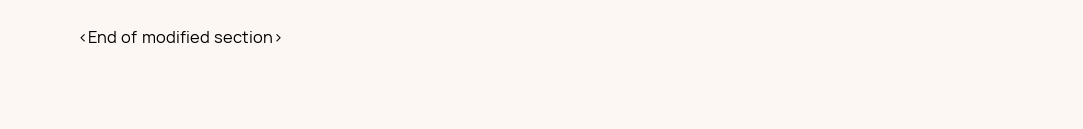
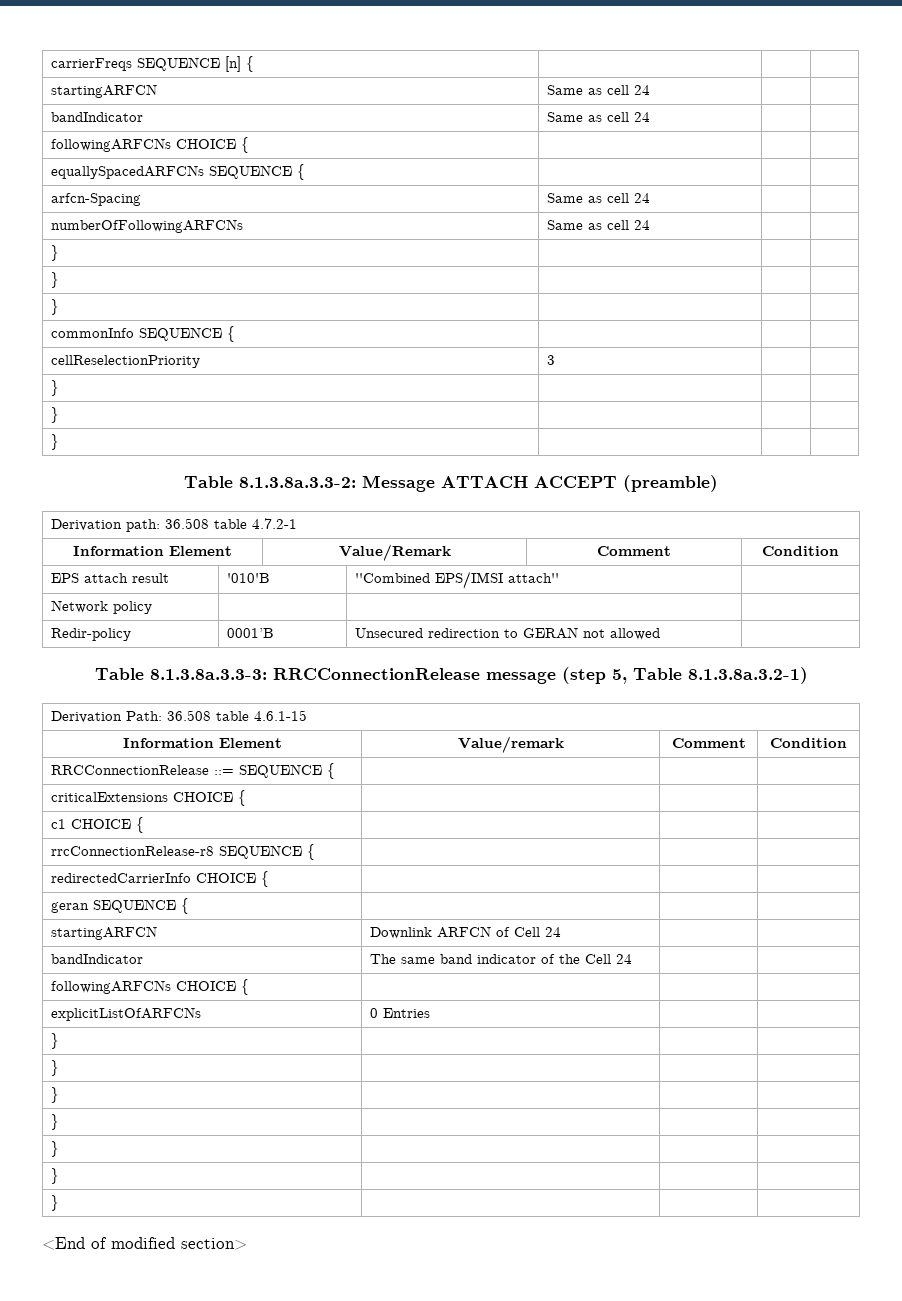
+ carrierFreqs SEQUENCE [n] { | | |
+ startingARFCN | Same as cell 24 | |
+ bandIndicator | Same as cell 24 | |
+ followingARFCNs CHOICE { | | |
+ equallySpacedARFCNs SEQUENCE { | | |
+ arfcn-Spacing | Same as cell 24 | |
+ numberOfFollowingARFCNs | Same as cell 24 | |
+ } | | |
+ } | | |
+ } | | |
+ commonInfo SEQUENCE { | | |
+ cellReselectionPriority | 3 | |
+ } | | |
+ } | | |
+ } | | |
+ Table 8.1.3.8a.3.3-2: Message ATTACH ACCEPT (preamble)
+ Derivation path: 36.508 table 4.7.2-1
+ Information Element | Value/Remark | Comment | Condition
+ EPS attach result | '010'B | ''Combined EPS/IMSI attach'' |
+ Network policy | | |
+ Redir-policy | 0001’B | Unsecured redirection to GERAN not allowed |
+ Table 8.1.3.8a.3.3-3: RRCConnectionRelease message (step 5, Table 8.1.3.8a.3.2-1)
+ Derivation Path: 36.508 table 4.6.1-15
+ Information Element | Value/remark | Comment | Condition
+ RRCConnectionRelease ::= SEQUENCE { | | |
+ criticalExtensions CHOICE { | | |
+ c1 CHOICE { | | |
+ rrcConnectionRelease-r8 SEQUENCE { | | |
+ redirectedCarrierInfo CHOICE { | | |
+ geran SEQUENCE { | | |
+ startingARFCN | Downlink ARFCN of Cell 24 | |
+ bandIndicator | The same band indicator of the Cell 24 | |
+ followingARFCNs CHOICE { | | |
+ explicitListOfARFCNs | 0 Entries | |
+ } | | |
+ } | | |
+ } | | |
+ } | | |
+ } | | |
+ } | | |
+ } | | |

